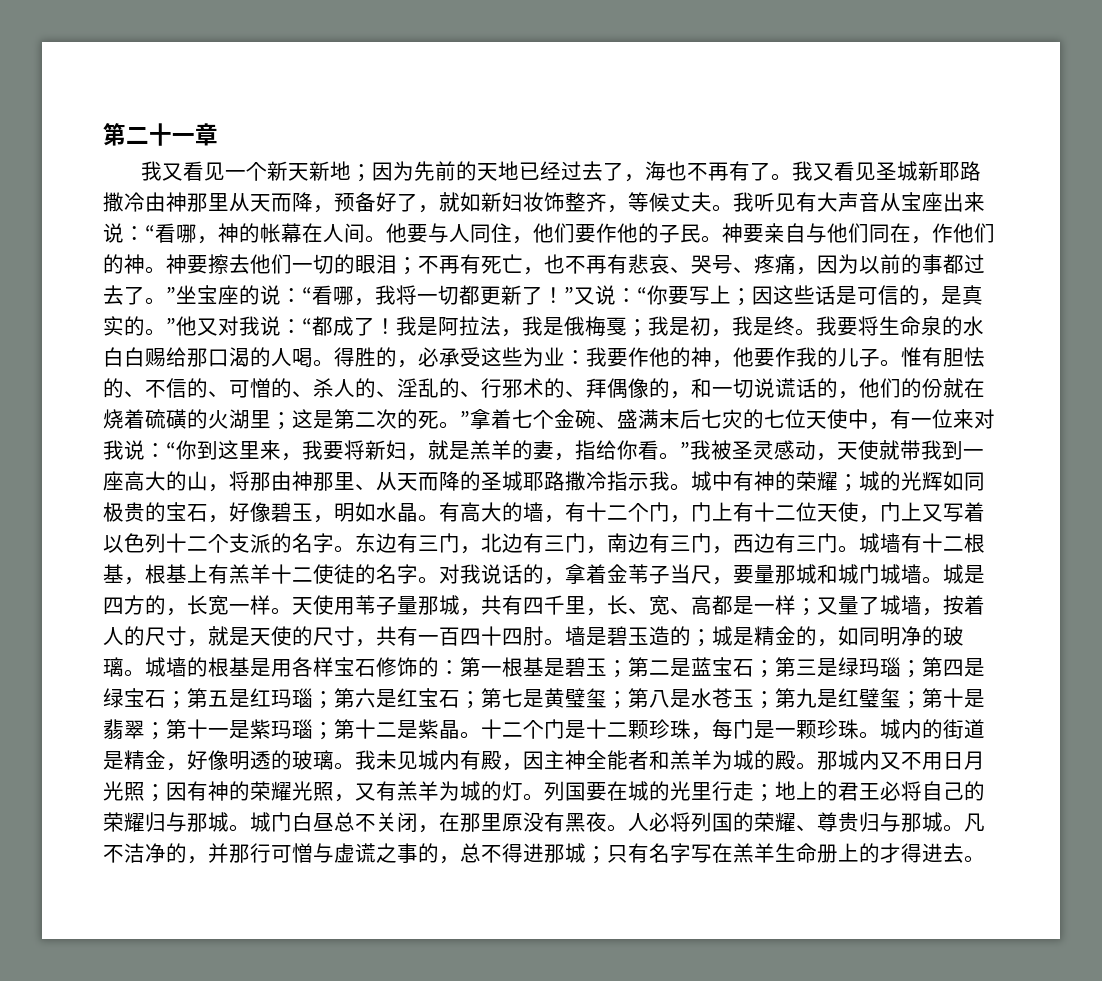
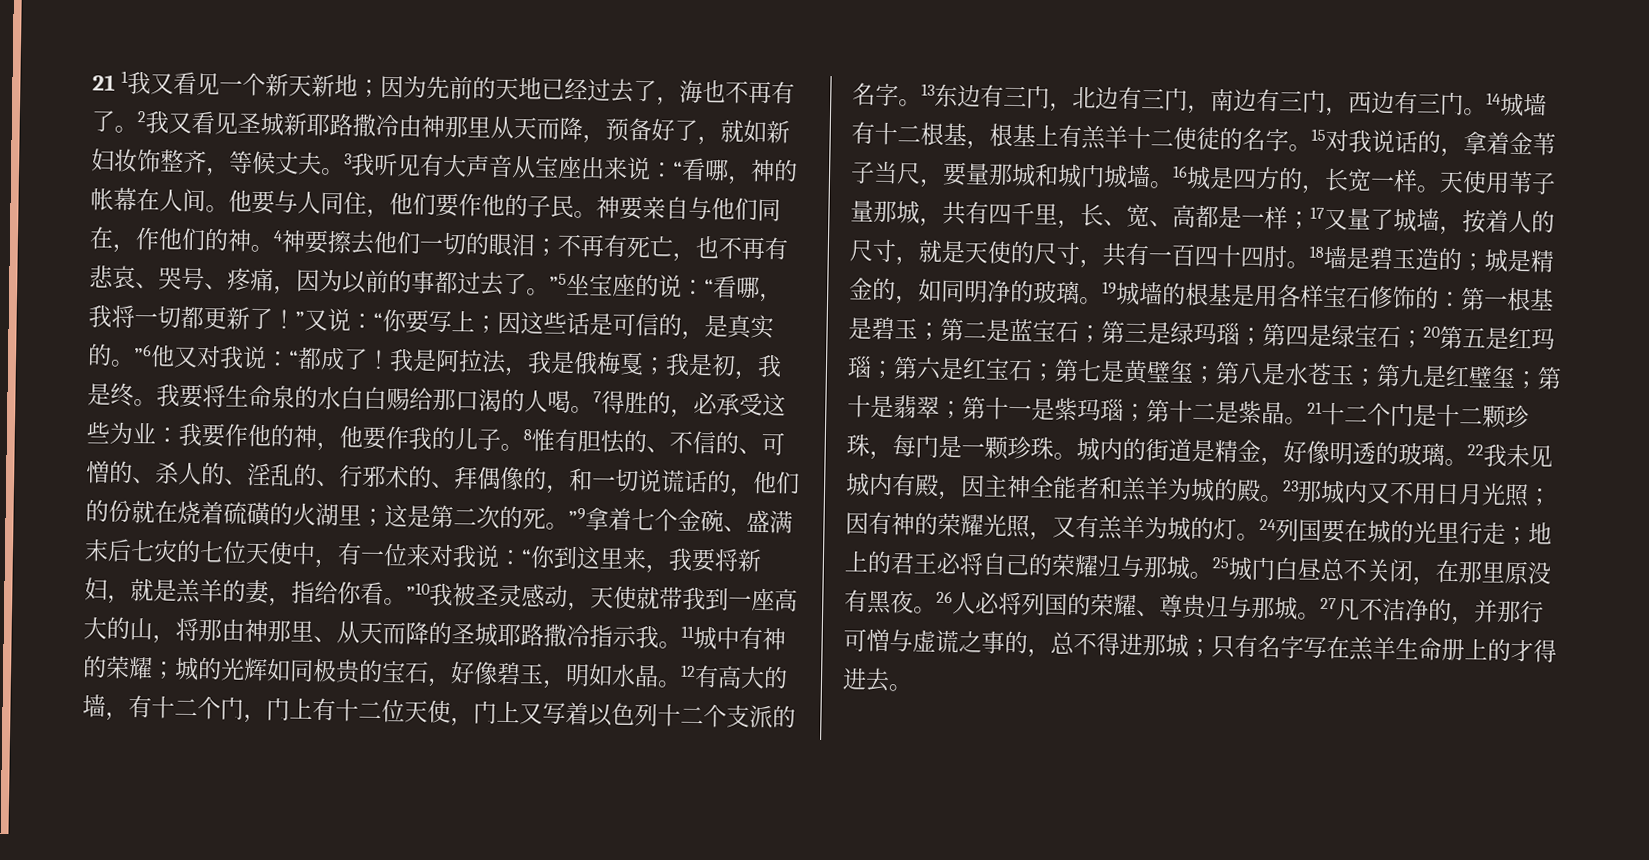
- 第二十一章
- 我又看见一个新天新地；因为先前的天地已经过去了，海也不再有了。
+ 21 1我又看见一个新天新地；因为先前的天地已经过去了，海也不再有了。
- 我又看见圣城新耶路撒冷由神那里从天而降，预备好了，就如新妇妆饰整齐，等候丈夫。
+ 2我又看见圣城新耶路撒冷由神那里从天而降，预备好了，就如新妇妆饰整齐，等候丈夫。
- 我听见有大声音从宝座出来说：“看哪，神的帐幕在人间。
+ 3我听见有大声音从宝座出来说：“看哪，神的帐幕在人间。
- 神要擦去他们一切的眼泪；不再有死亡，也不再有悲哀、哭号、疼痛，因为以前的事都过去了。”坐宝座的说：“看哪，我将一切都更新了！”又说：“你要写上；因这些话是可信的，是真实的。”他又对我说：“都成了！
+ 4神要擦去他们一切的眼泪；不再有死亡，也不再有悲哀、哭号、疼痛，因为以前的事都过去了。”5坐宝座的说：“看哪，我将一切都更新了！”又说：“你要写上；因这些话是可信的，是真实的。”6他又对我说：“都成了！
- 得胜的，必承受这些为业：我要作他的神，他要作我的儿子。
+ 7得胜的，必承受这些为业：我要作他的神，他要作我的儿子。
- 惟有胆怯的、不信的、可憎的、杀人的、淫乱的、行邪术的、拜偶像的，和一切说谎话的，他们的份就在烧着硫磺的火湖里；
+ 8惟有胆怯的、不信的、可憎的、杀人的、淫乱的、行邪术的、拜偶像的，和一切说谎话的，他们的份就在烧着硫磺的火湖里；
- 这是第二次的死。”拿着七个金碗、盛满末后七灾的七位天使中，有一位来对我说：
+ 这是第二次的死。”9拿着七个金碗、盛满末后七灾的七位天使中，有一位来对我说：
- “你到这里来，我要将新妇，就是羔羊的妻，指给你看。”我被圣灵感动，天使就带我到一座高大的山，将那由神那里、从天而降的圣城耶路撒冷指示我。
+ “你到这里来，我要将新妇，就是羔羊的妻，指给你看。”10我被圣灵感动，天使就带我到一座高大的山，将那由神那里、从天而降的圣城耶路撒冷指示我。
- 城中有神的荣耀；城的光辉如同极贵的宝石，好像碧玉，明如水晶。
+ 11城中有神的荣耀；城的光辉如同极贵的宝石，好像碧玉，明如水晶。
- 有高大的墙，有十二个门，门上有十二位天使，门上又写着以色列十二个支派的名字。
+ 12有高大的墙，有十二个门，门上有十二位天使，门上又写着以色列十二个支派的名字。
- 东边有三门，北边有三门，南边有三门，西边有三门。
+ 13东边有三门，北边有三门，南边有三门，西边有三门。
- 城墙有十二根基，根基上有羔羊十二使徒的名字。
+ 14城墙有十二根基，根基上有羔羊十二使徒的名字。
- 对我说话的，拿着金苇子当尺，要量那城和城门城墙。
+ 15对我说话的，拿着金苇子当尺，要量那城和城门城墙。
- 城是四方的，长宽一样。
+ 16城是四方的，长宽一样。
- 天使用苇子量那城，共有四千里，长、宽、高都是一样；又量了城墙，按着人的尺寸，就是天使的尺寸，共有一百四十四肘。
+ 天使用苇子量那城，共有四千里，长、宽、高都是一样；17又量了城墙，按着人的尺寸，就是天使的尺寸，共有一百四十四肘。
- 墙是碧玉造的；城是精金的，如同明净的玻璃。
+ 18墙是碧玉造的；城是精金的，如同明净的玻璃。
- 城墙的根基是用各样宝石修饰的：第一根基是碧玉；第二是蓝宝石；第三是绿玛瑙；第四是绿宝石；第五是红玛瑙；第六是红宝石；第七是黄璧玺；第八是水苍玉；第九是红璧玺；第十是翡翠；第十一是紫玛瑙；第十二是紫晶。
+ 19城墙的根基是用各样宝石修饰的：第一根基是碧玉；第二是蓝宝石；第三是绿玛瑙；第四是绿宝石；20第五是红玛瑙；第六是红宝石；第七是黄璧玺；第八是水苍玉；第九是红璧玺；第十是翡翠；第十一是紫玛瑙；第十二是紫晶。
- 十二个门是十二颗珍珠，每门是一颗珍珠。
+ 21十二个门是十二颗珍珠，每门是一颗珍珠。
- 我未见城内有殿，因主神全能者和羔羊为城的殿。
+ 22我未见城内有殿，因主神全能者和羔羊为城的殿。
- 那城内又不用日月光照；因有神的荣耀光照，又有羔羊为城的灯。
+ 23那城内又不用日月光照；因有神的荣耀光照，又有羔羊为城的灯。
- 列国要在城的光里行走；地上的君王必将自己的荣耀归与那城。
+ 24列国要在城的光里行走；地上的君王必将自己的荣耀归与那城。
- 城门白昼总不关闭，在那里原没有黑夜。
+ 25城门白昼总不关闭，在那里原没有黑夜。
- 人必将列国的荣耀、尊贵归与那城。
+ 26人必将列国的荣耀、尊贵归与那城。
- 凡不洁净的，并那行可憎与虚谎之事的，总不得进那城；只有名字写在羔羊生命册上的才得进去。
+ 27凡不洁净的，并那行可憎与虚谎之事的，总不得进那城；只有名字写在羔羊生命册上的才得进去。

